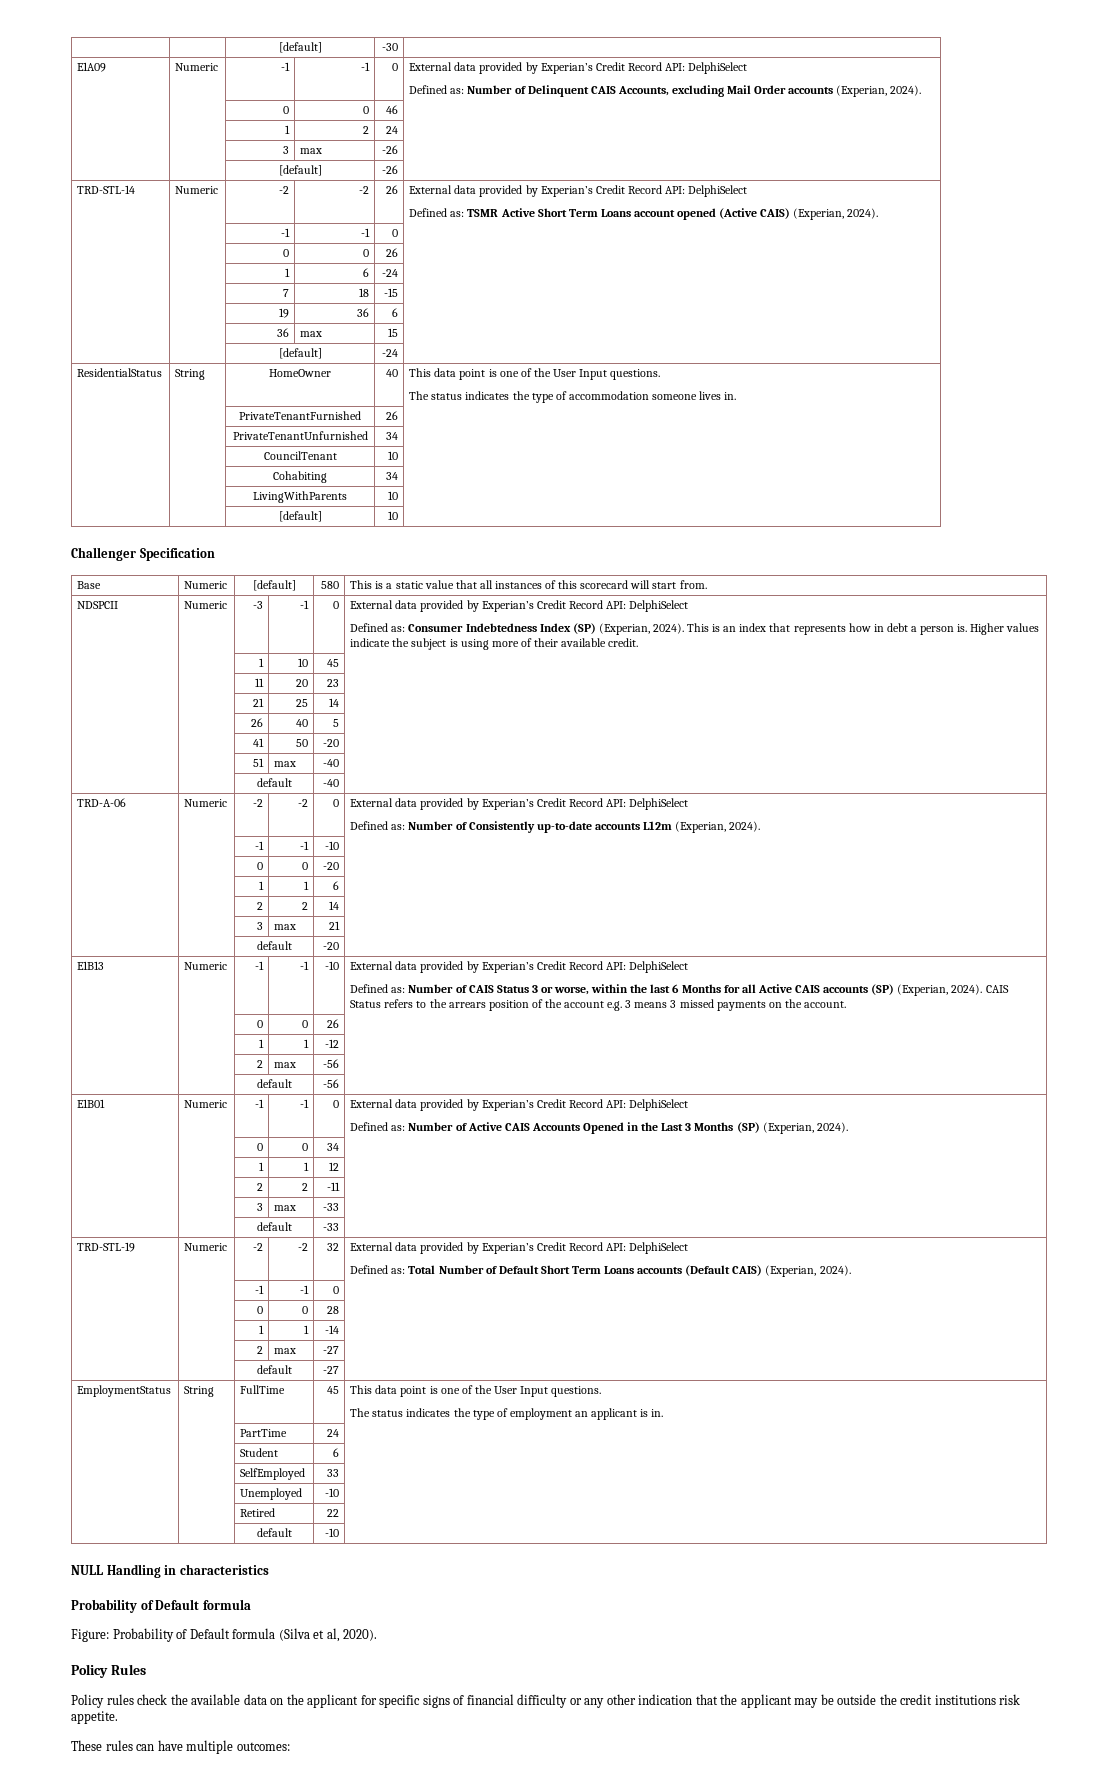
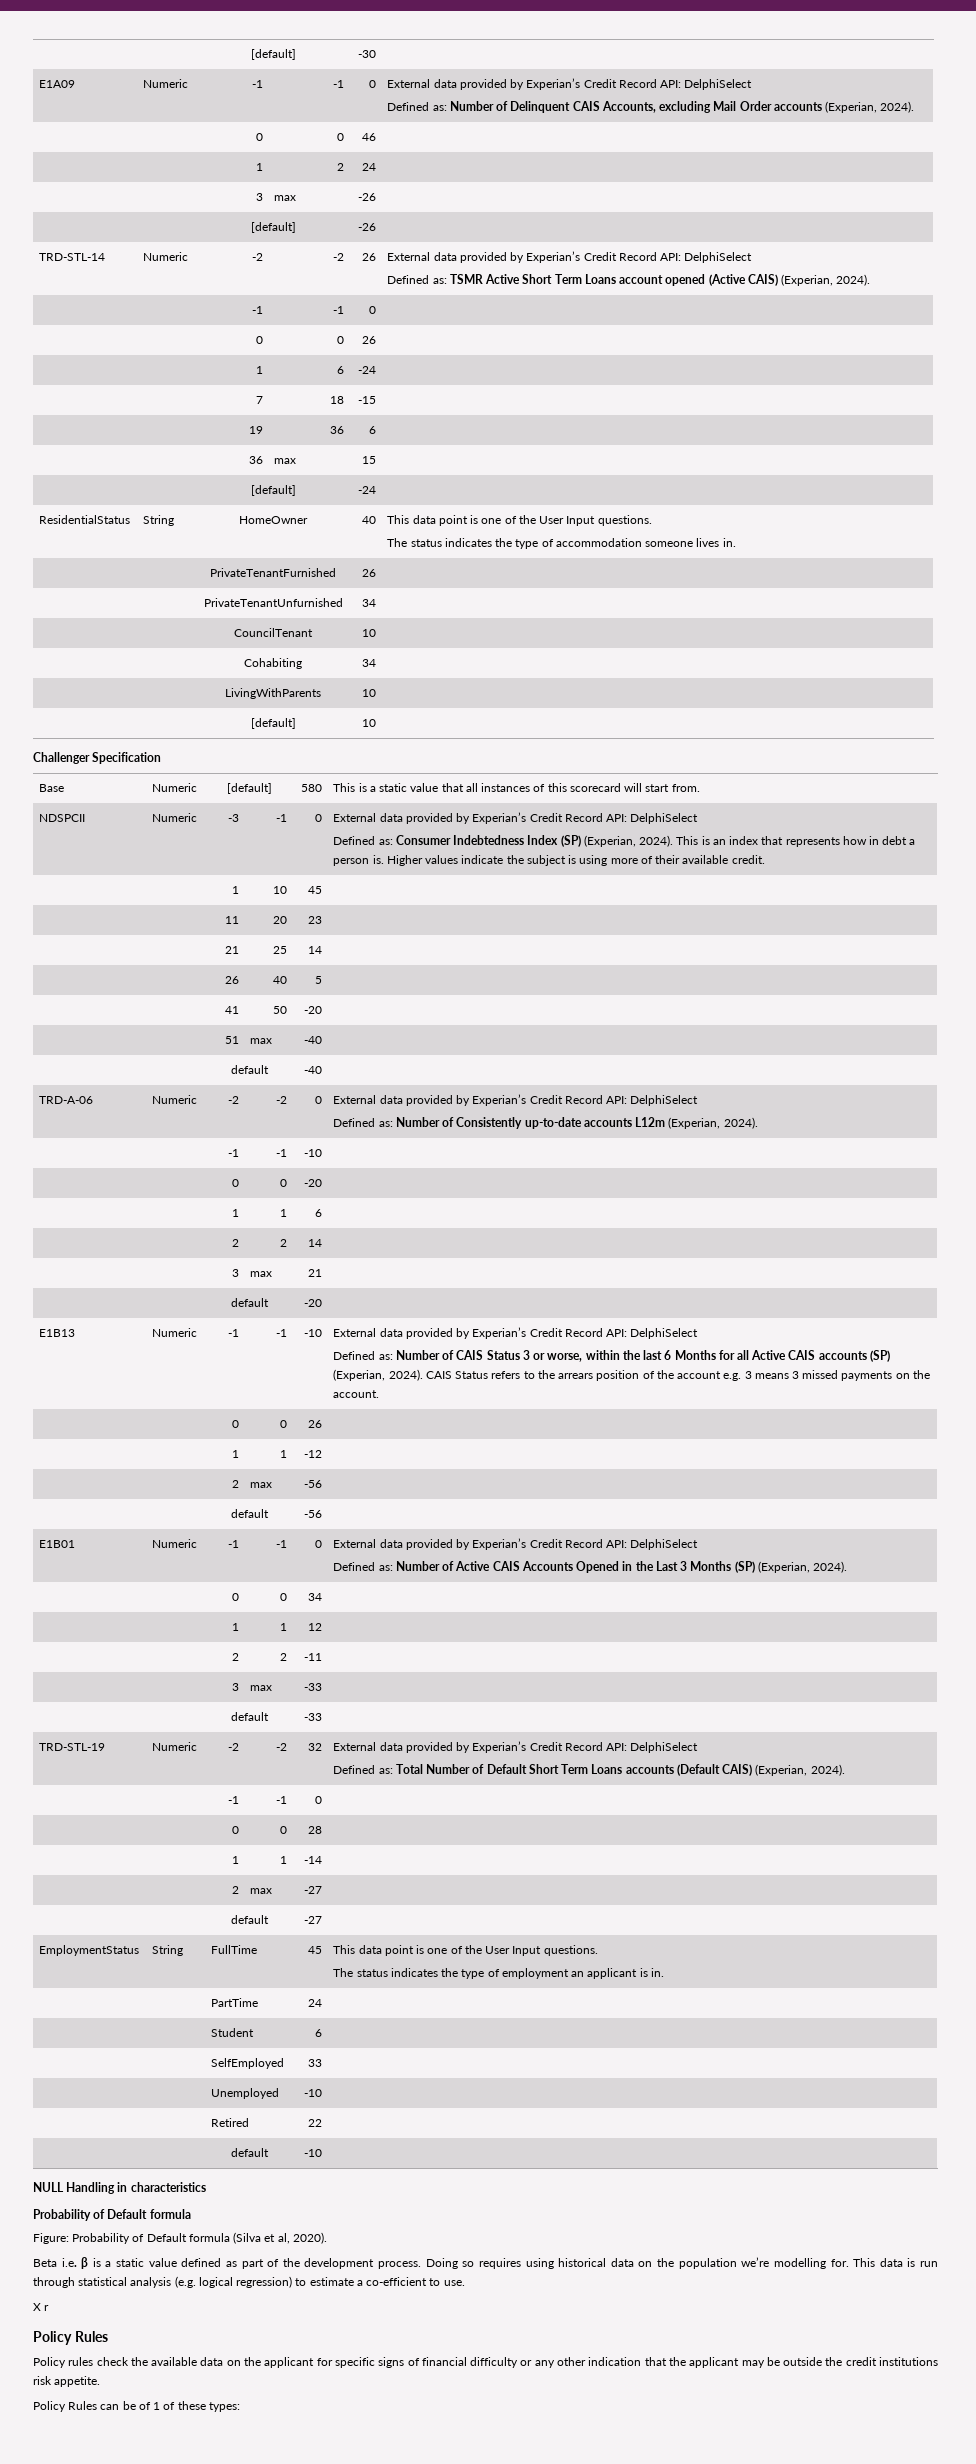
+ Beta i.e. β is a static value defined as part of the development process. Doing so requires using historical data on the population we’re modelling for. This data is run through statistical analysis (e.g. logical regression) to estimate a co-efficient to use.
+ X r
- These rules can have multiple outcomes:
+ Policy Rules can be of 1 of these types:

